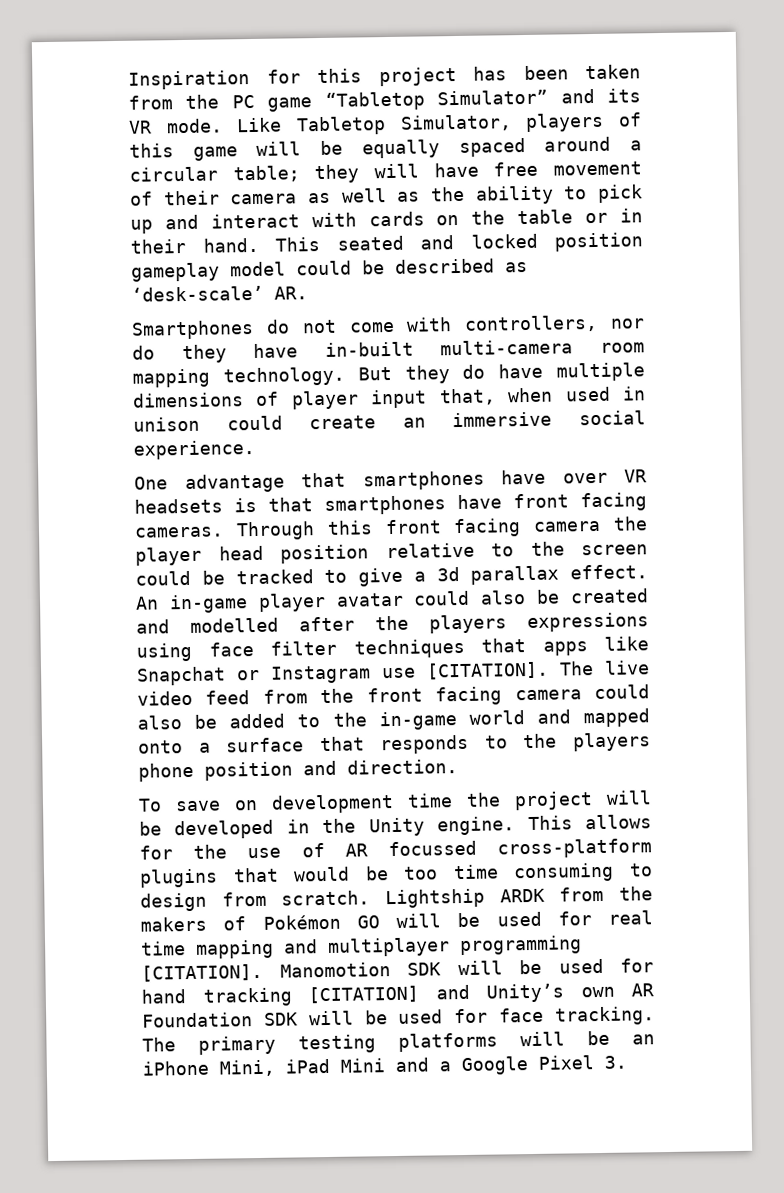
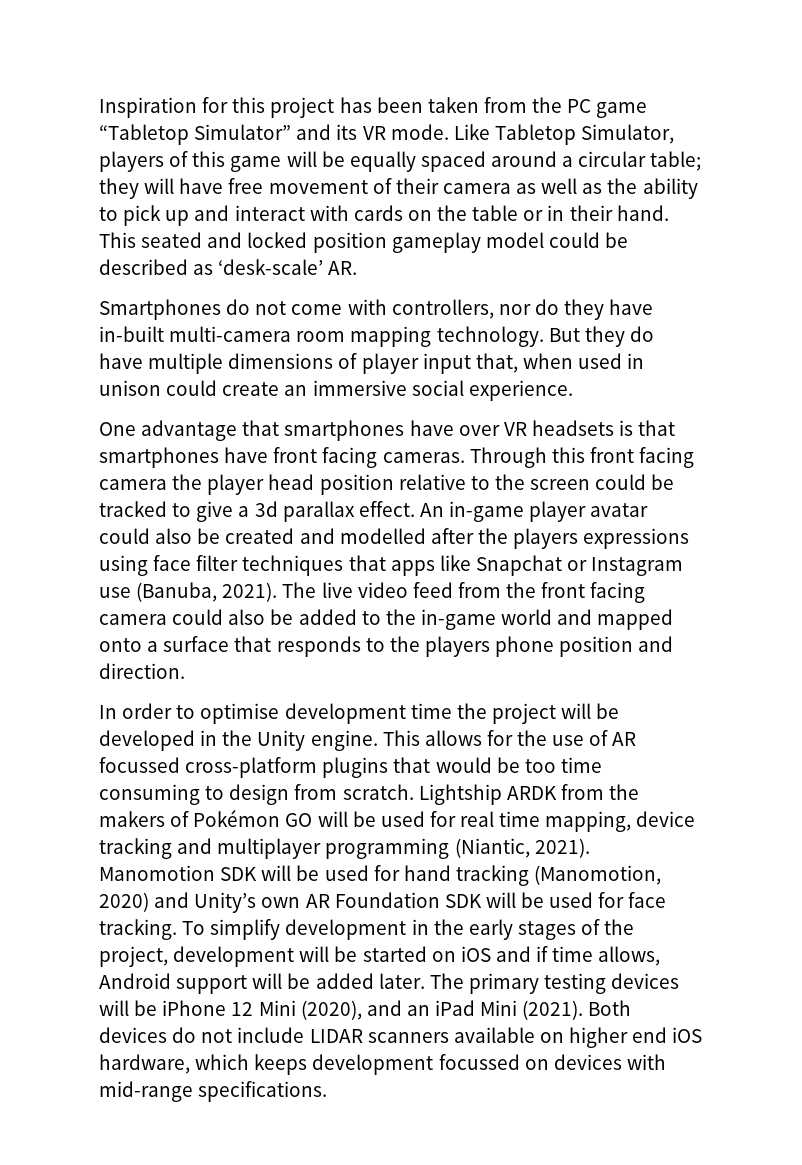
- An in-game player avatar could also be created and modelled after the players expressions using face filter techniques that apps like Snapchat or Instagram use [CITATION].
+ An in-game player avatar could also be created and modelled after the players expressions using face filter techniques that apps like Snapchat or Instagram use (Banuba, 2021).
- To save on development time the project will be developed in the Unity engine.
+ In order to optimise development time the project will be developed in the Unity engine.
- Lightship ARDK from the makers of Pokémon GO will be used for real time mapping and multiplayer programming [CITATION].
+ Lightship ARDK from the makers of Pokémon GO will be used for real time mapping, device tracking and multiplayer programming (Niantic, 2021).
- Manomotion SDK will be used for hand tracking [CITATION] and Unity’s own AR Foundation SDK will be used for face tracking.
+ Manomotion SDK will be used for hand tracking (Manomotion, 2020) and Unity’s own AR Foundation SDK will be used for face tracking.
+ To simplify development in the early stages of the project, development will be started on iOS and if time allows, Android support will be added later.
- The primary testing platforms will be an iPhone Mini, iPad Mini and a Google Pixel 3.
+ The primary testing devices will be iPhone 12 Mini (2020), and an iPad Mini (2021). Both devices do not include LIDAR scanners available on higher end iOS hardware, which keeps development focussed on devices with mid-range specifications.

